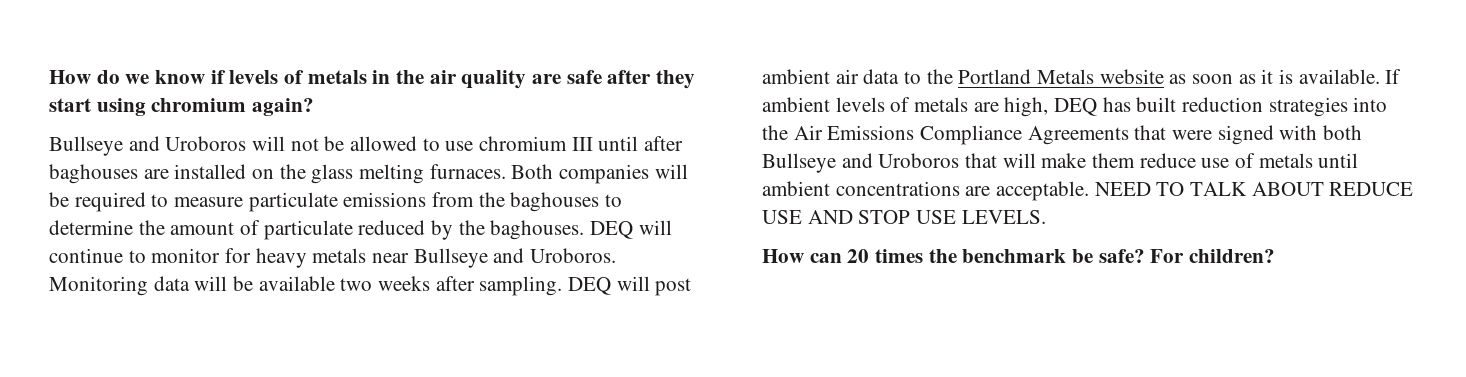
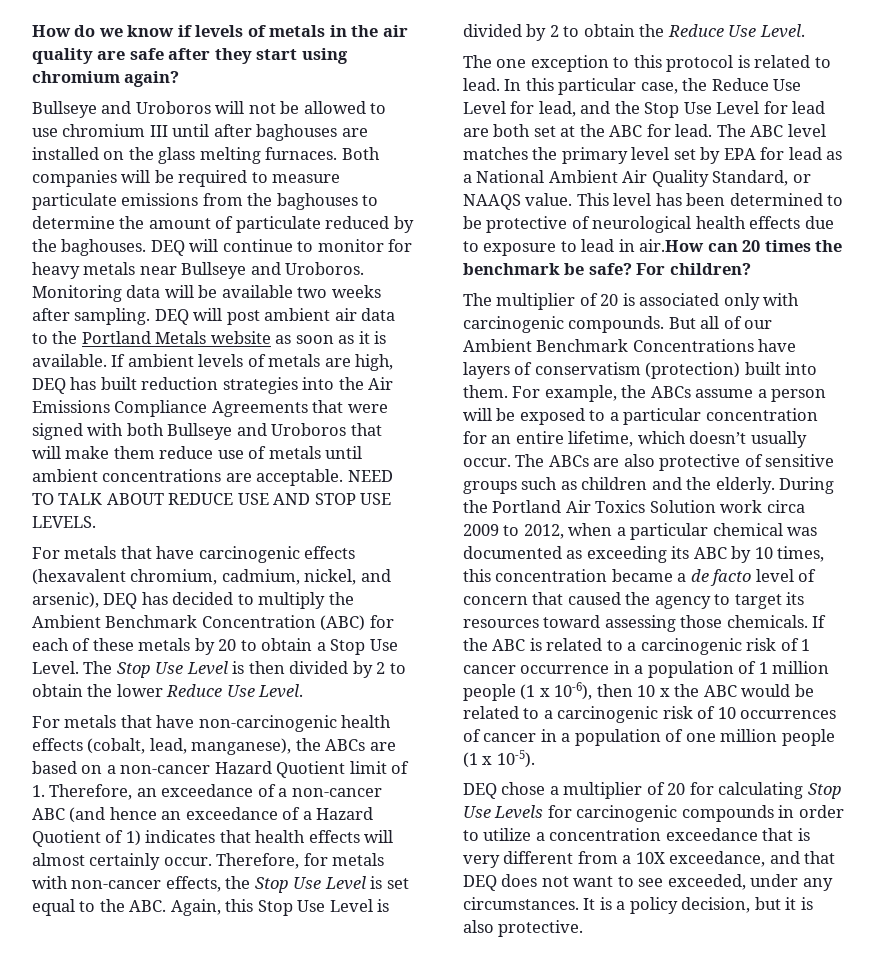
- How can 20 times the benchmark be safe?
+ For metals that have carcinogenic effects (hexavalent chromium, cadmium, nickel, and arsenic), DEQ has decided to multiply the Ambient Benchmark Concentration (ABC) for each of these metals by 20 to obtain a Stop Use Level. The Stop Use Level is then divided by 2 to obtain the lower Reduce Use Level.
+ For metals that have non-carcinogenic health effects (cobalt, lead, manganese), the ABCs are based on a non-cancer Hazard Quotient limit of 1. Therefore, an exceedance of a non-cancer ABC (and hence an exceedance of a Hazard Quotient of 1) indicates that health effects will almost certainly occur. Therefore, for metals with non-cancer effects, the Stop Use Level is set equal to the ABC. Again, this Stop Use Level is divided by 2 to obtain the Reduce Use Level.
+ The one exception to this protocol is related to lead. In this particular case, the Reduce Use Level for lead, and the Stop Use Level for lead are both set at the ABC for lead. The ABC level matches the primary level set by EPA for lead as a National Ambient Air Quality Standard, or NAAQS value. This level has been determined to be protective of neurological health effects due to exposure to lead in air.How can 20 times the benchmark be safe?
+ The multiplier of 20 is associated only with carcinogenic compounds. But all of our Ambient Benchmark Concentrations have layers of conservatism (protection) built into them. For example, the ABCs assume a person will be exposed to a particular concentration for an entire lifetime, which doesn’t usually occur. The ABCs are also protective of sensitive groups such as children and the elderly. During the Portland Air Toxics Solution work circa 2009 to 2012, when a particular chemical was documented as exceeding its ABC by 10 times, this concentration became a de facto level of concern that caused the agency to target its resources toward assessing those chemicals. If the ABC is related to a carcinogenic risk of 1 cancer occurrence in a population of 1 million people (1 x 10-6), then 10 x the ABC would be related to a carcinogenic risk of 10 occurrences of cancer in a population of one million people (1 x 10-5).
+ DEQ chose a multiplier of 20 for calculating Stop Use Levels for carcinogenic compounds in order to utilize a concentration exceedance that is very different from a 10X exceedance, and that DEQ does not want to see exceeded, under any circumstances. It is a policy decision, but it is also protective.

